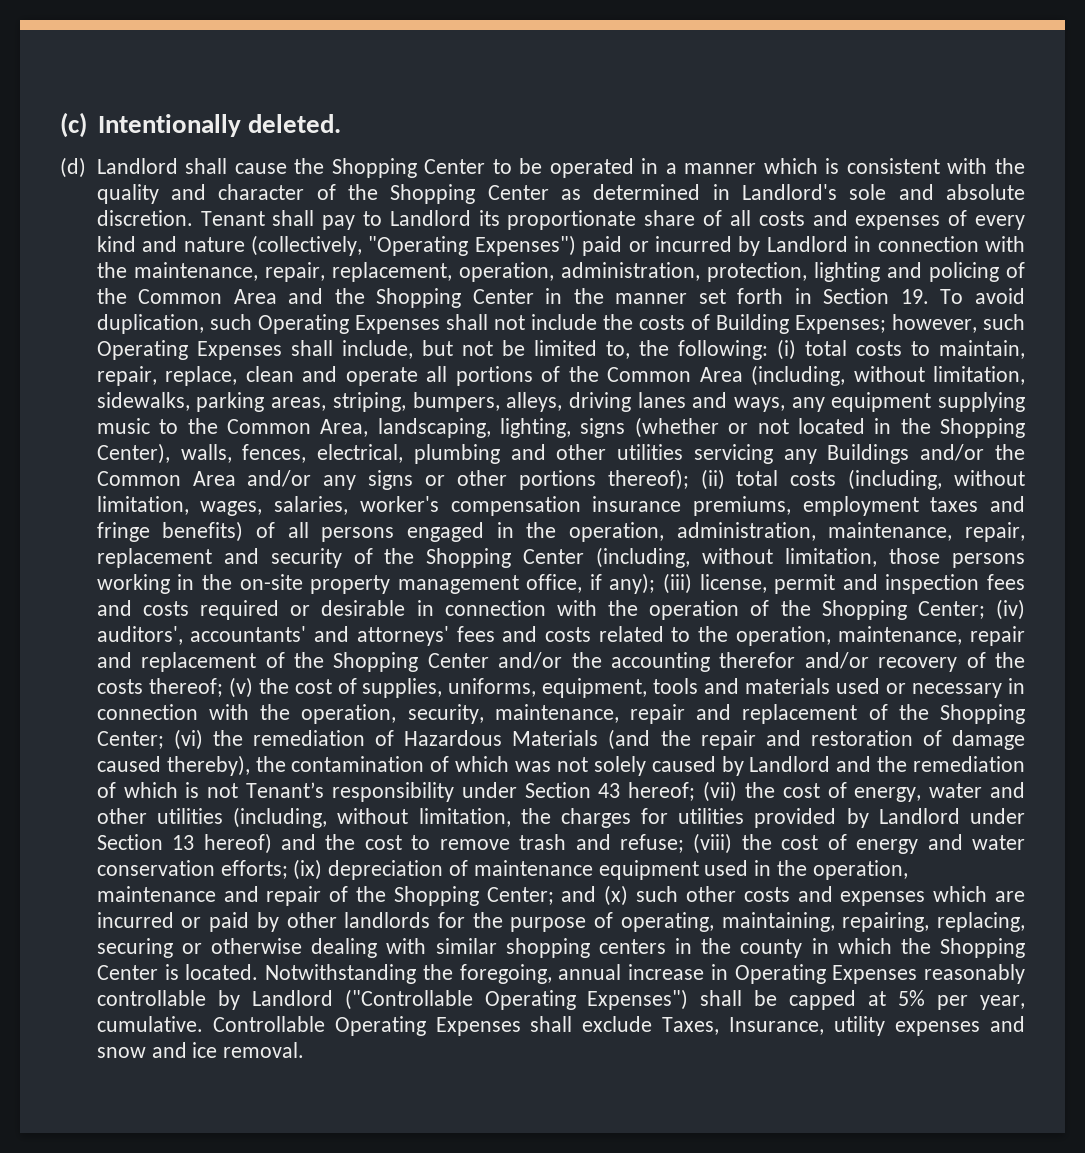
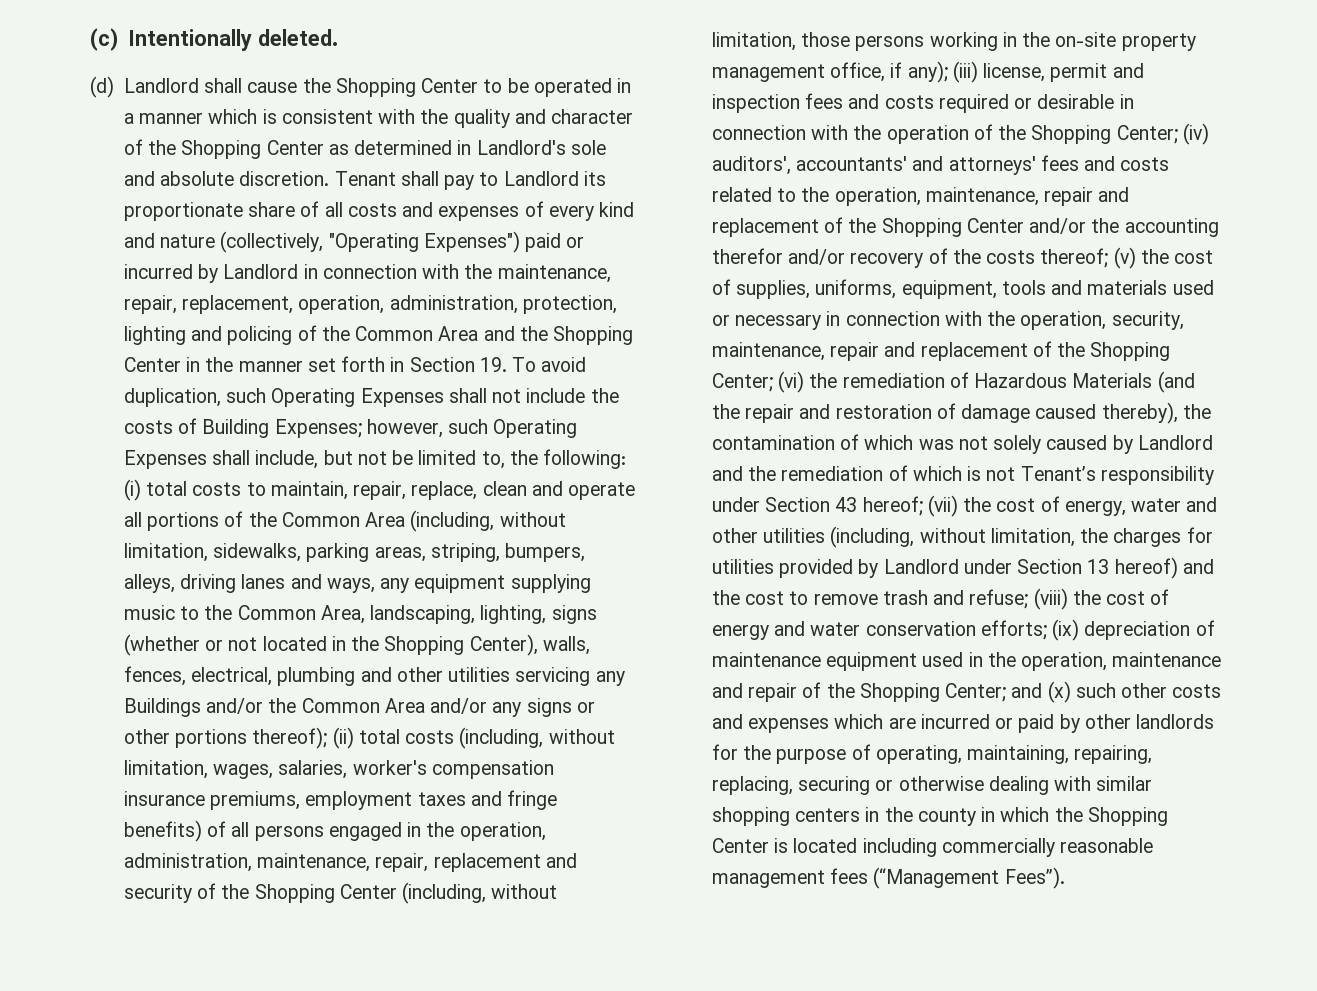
- and (x) such other costs and expenses which are incurred or paid by other landlords for the purpose of operating, maintaining, repairing, replacing, securing or otherwise dealing with similar shopping centers in the county in which the Shopping Center is located. Notwithstanding the foregoing, annual increase in Operating Expenses reasonably controllable by Landlord ("Controllable Operating Expenses") shall be capped at 5% per year, cumulative. Controllable Operating Expenses shall exclude Taxes, Insurance, utility expenses and snow and ice removal.
+ and (x) such other costs and expenses which are incurred or paid by other landlords for the purpose of operating, maintaining, repairing, replacing, securing or otherwise dealing with similar shopping centers in the county in which the Shopping Center is located including commercially reasonable management fees (“Management Fees”).

